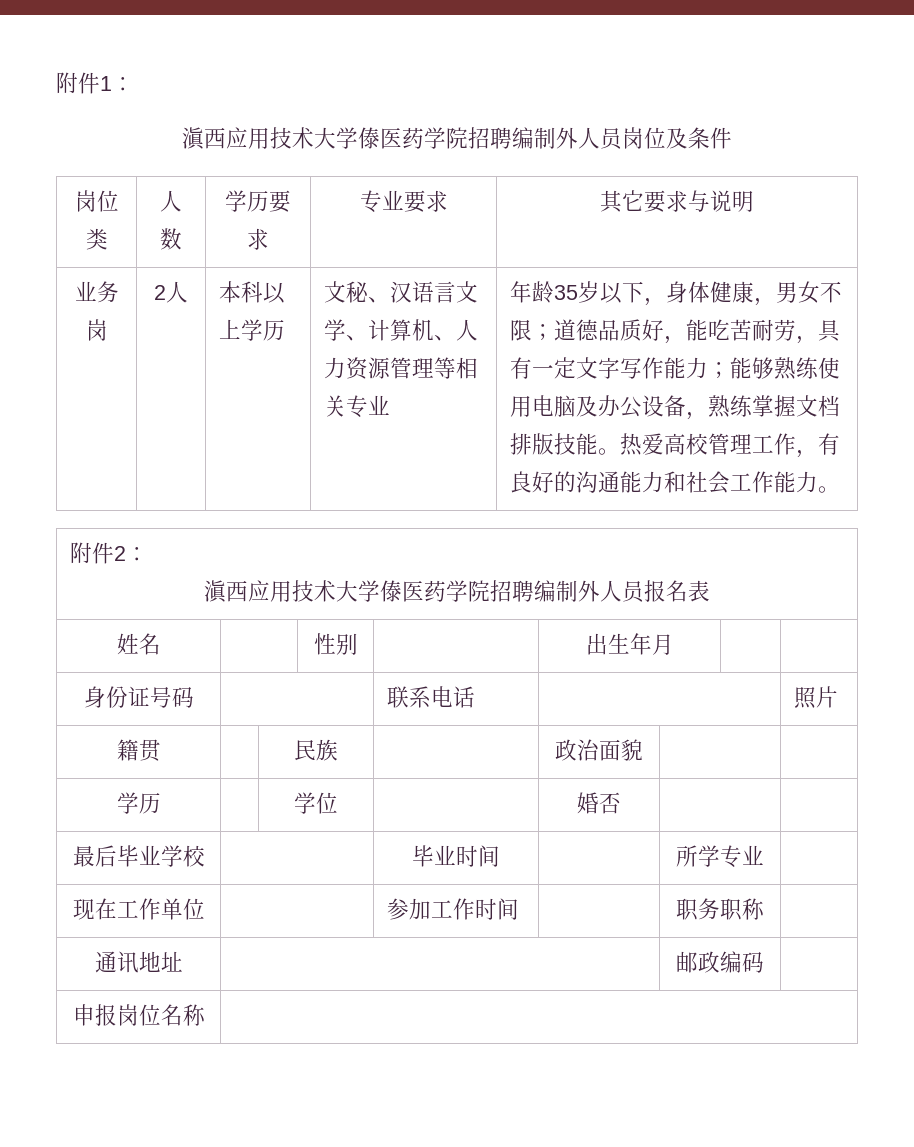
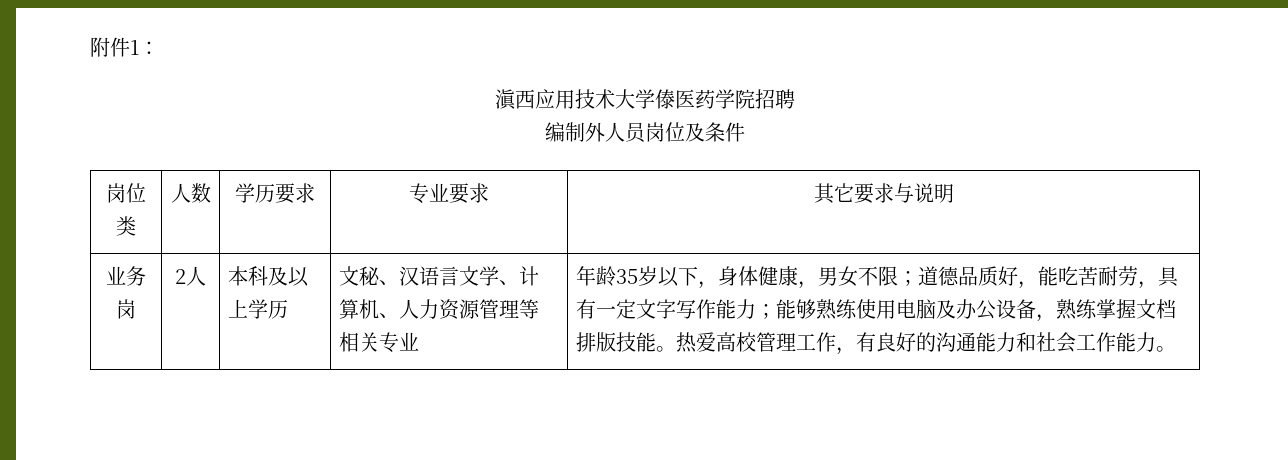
- 滇西应用技术大学傣医药学院招聘编制外人员岗位及条件
+ 滇西应用技术大学傣医药学院招聘
+ 编制外人员岗位及条件
- 本科以上学历
+ 本科及以上学历
- 附件2：
- 滇西应用技术大学傣医药学院招聘编制外人员报名表
- 姓名 | | 性别 | | 出生年月 | |
- 身份证号码 | | 联系电话 | | 照片
- 籍贯 | | 民族 | | 政治面貌 | |
- 学历 | | 学位 | | 婚否 | |
- 最后毕业学校 | | 毕业时间 | | 所学专业 |
- 现在工作单位 | | 参加工作时间 | | 职务职称 |
- 通讯地址 | | 邮政编码 |
- 申报岗位名称 |

